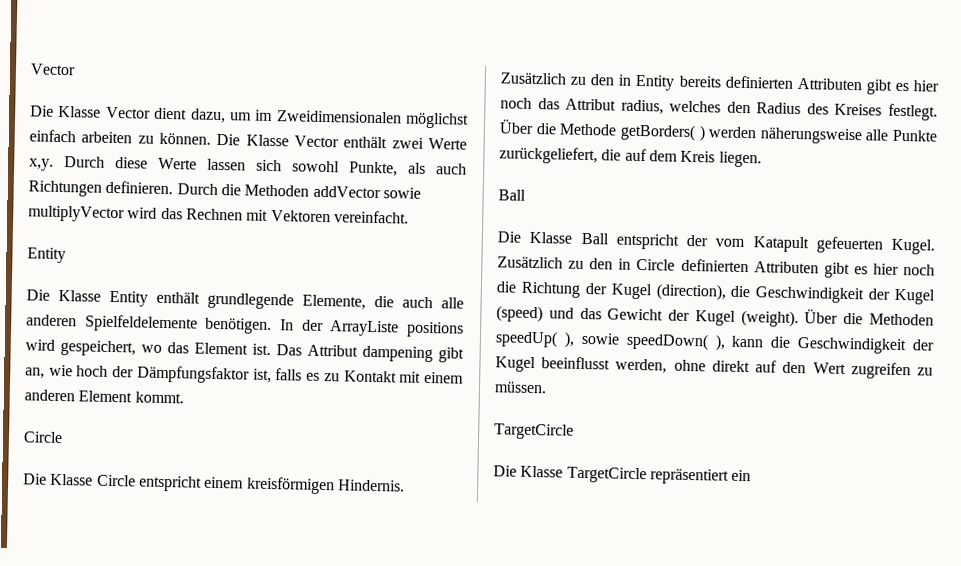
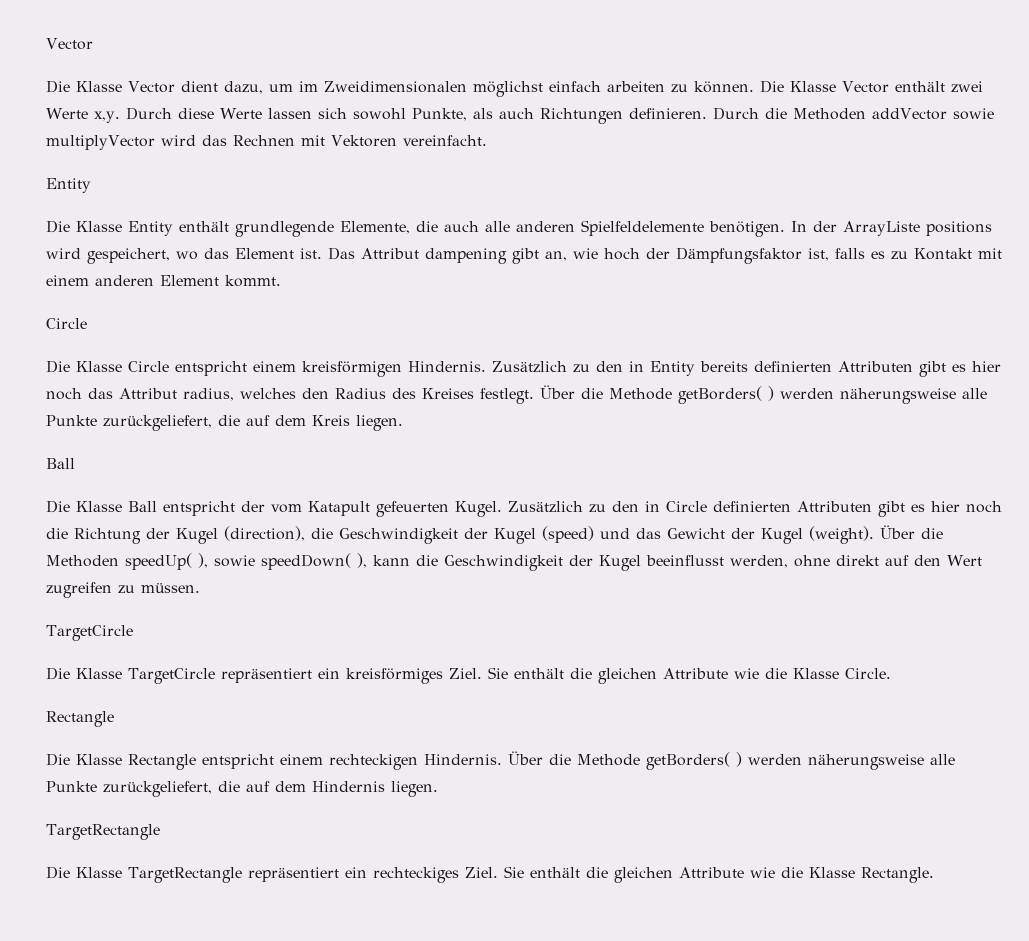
- Die Klasse TargetCircle repräsentiert ein
+ Die Klasse TargetCircle repräsentiert ein kreisförmiges Ziel. Sie enthält die gleichen Attribute wie die Klasse Circle.
+ Rectangle
+ Die Klasse Rectangle entspricht einem rechteckigen Hindernis. Über die Methode getBorders( ) werden näherungsweise alle Punkte zurückgeliefert, die auf dem Hindernis liegen.
+ TargetRectangle
+ Die Klasse TargetRectangle repräsentiert ein rechteckiges Ziel. Sie enthält die gleichen Attribute wie die Klasse Rectangle.

